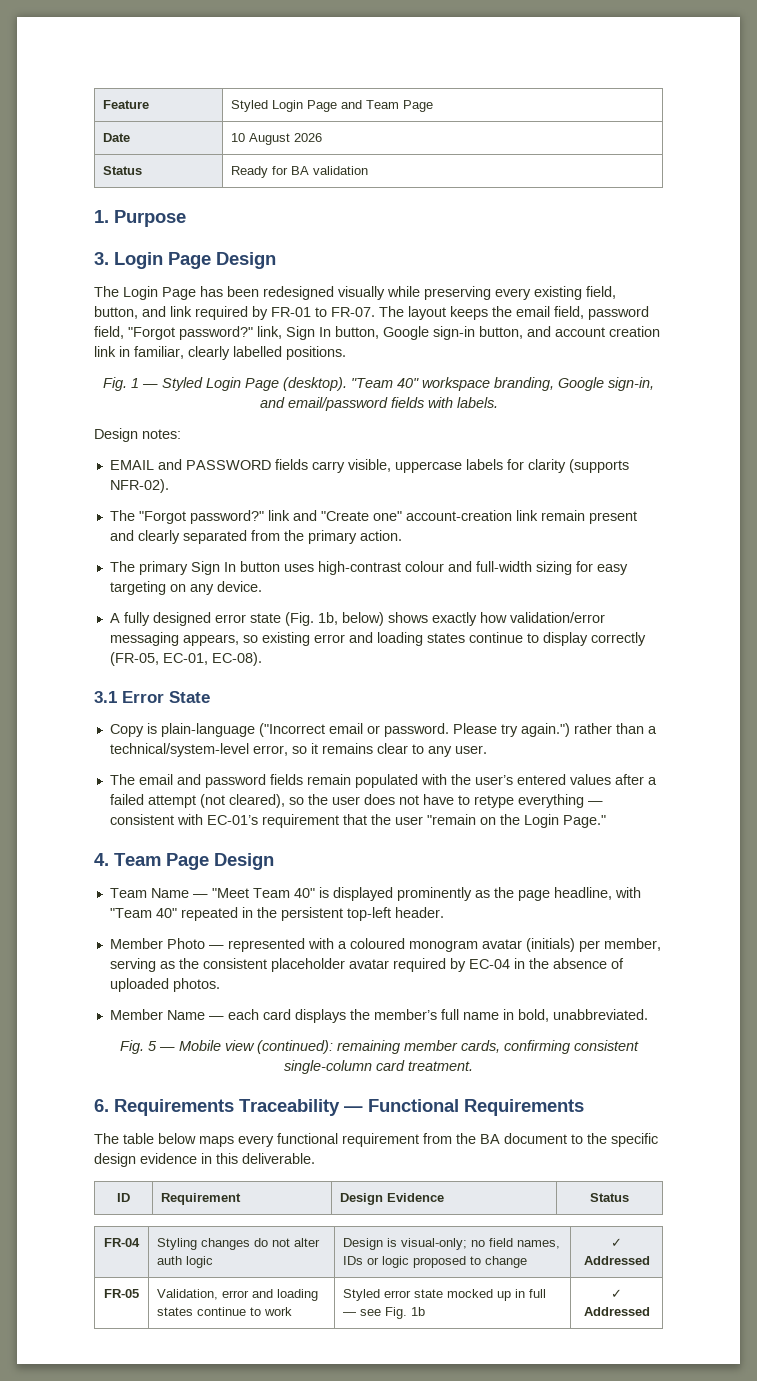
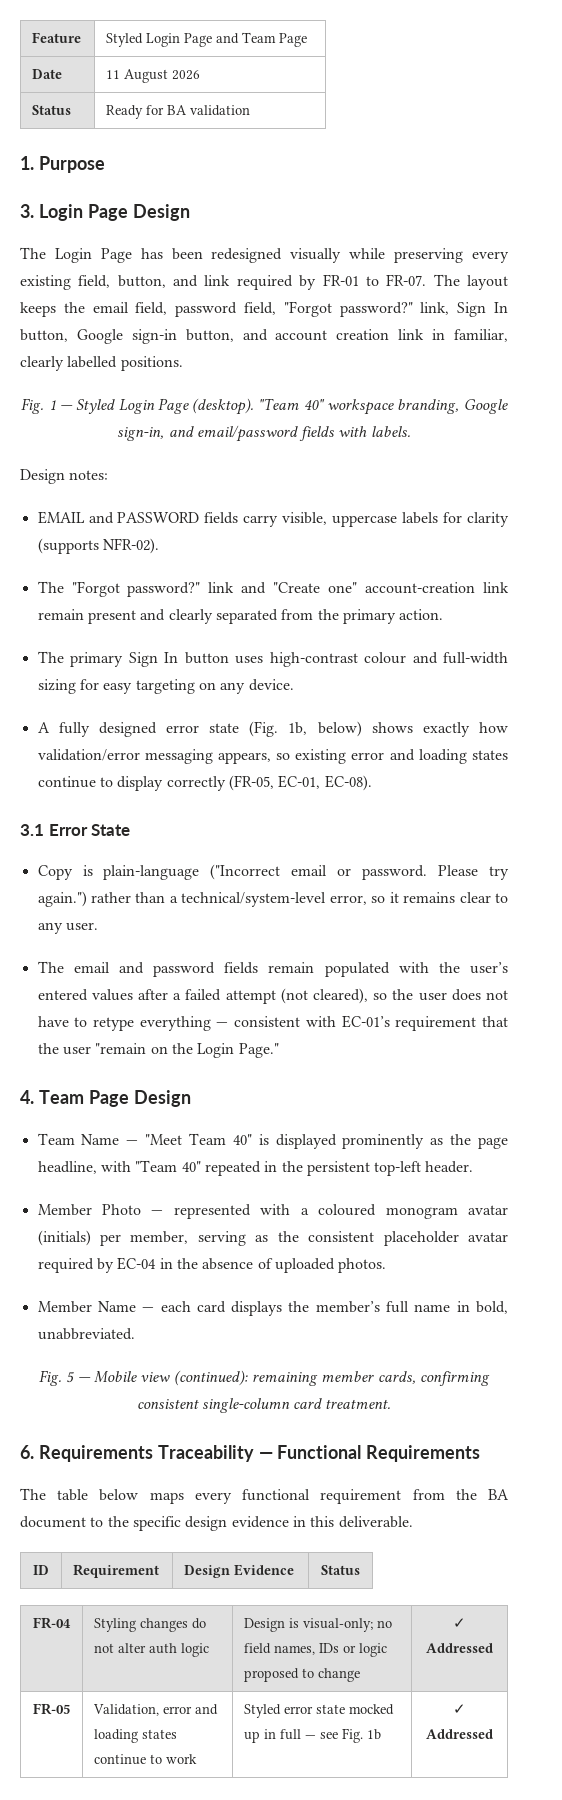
- Date | 10 August 2026
+ Date | 11 August 2026

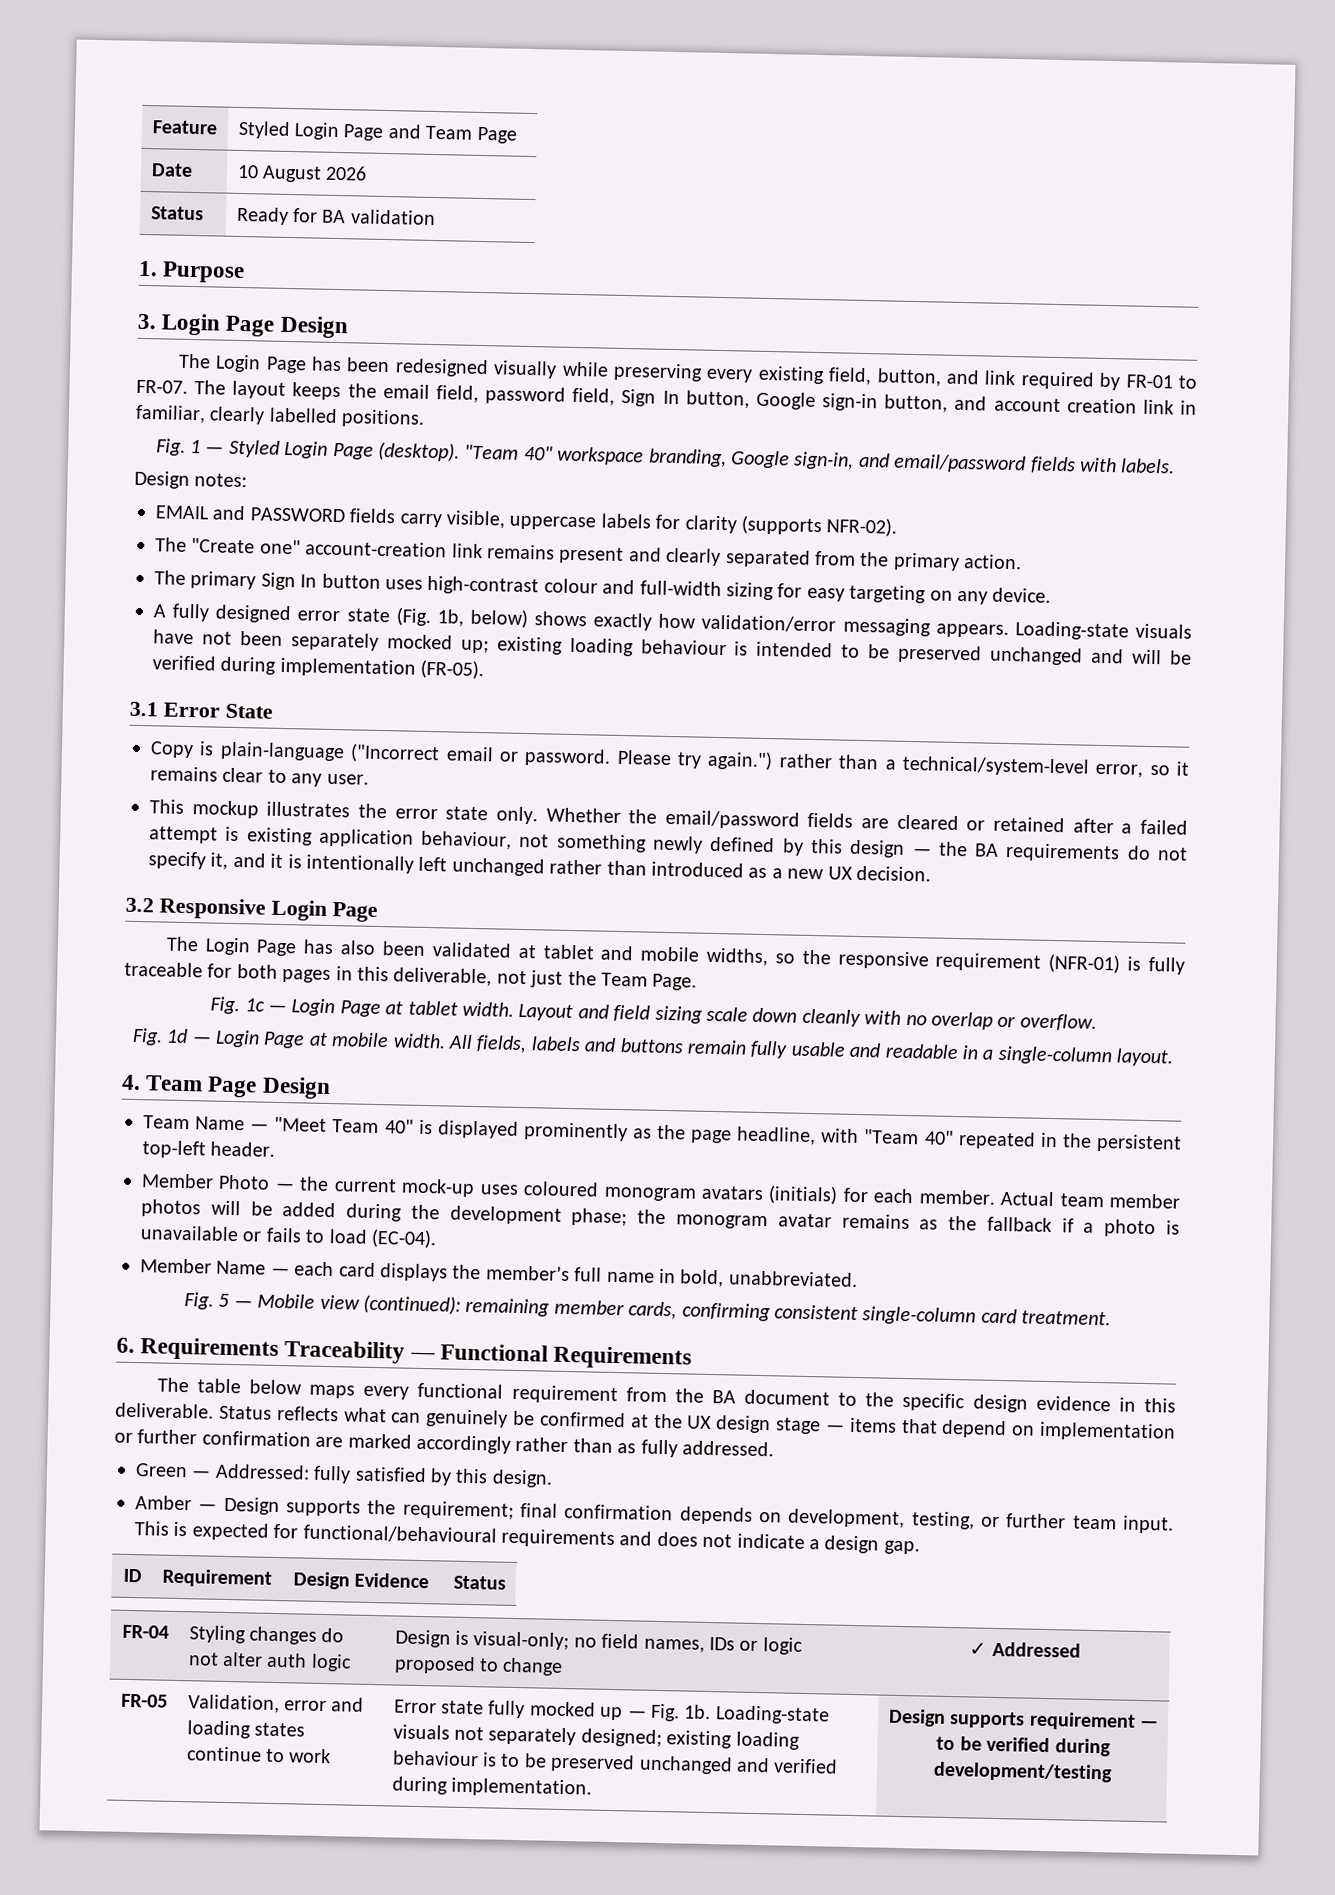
- Date | 11 August 2026
+ Date | 10 August 2026
- The layout keeps the email field, password field, "Forgot password?" link, Sign In button, Google sign-in button, and account creation link in familiar, clearly labelled positions.
+ The layout keeps the email field, password field, Sign In button, Google sign-in button, and account creation link in familiar, clearly labelled positions.
- The "Forgot password?" link and "Create one" account-creation link remain present and clearly separated from the primary action.
+ The "Create one" account-creation link remains present and clearly separated from the primary action.
- A fully designed error state (Fig. 1b, below) shows exactly how validation/error messaging appears, so existing error and loading states continue to display correctly (FR-05, EC-01, EC-08).
+ A fully designed error state (Fig. 1b, below) shows exactly how validation/error messaging appears. Loading-state visuals have not been separately mocked up; existing loading behaviour is intended to be preserved unchanged and will be verified during implementation (FR-05).
- The email and password fields remain populated with the user’s entered values after a failed attempt (not cleared), so the user does not have to retype everything — consistent with EC-01’s requirement that the user "remain on the Login Page."
+ This mockup illustrates the error state only. Whether the email/password fields are cleared or retained after a failed attempt is existing application behaviour, not something newly defined by this design — the BA requirements do not specify it, and it is intentionally left unchanged rather than introduced as a new UX decision.
+ 3.2 Responsive Login Page
+ The Login Page has also been validated at tablet and mobile widths, so the responsive requirement (NFR-01) is fully traceable for both pages in this deliverable, not just the Team Page.
+ Fig. 1c — Login Page at tablet width. Layout and field sizing scale down cleanly with no overlap or overflow.
+ Fig. 1d — Login Page at mobile width. All fields, labels and buttons remain fully usable and readable in a single-column layout.
- Member Photo — represented with a coloured monogram avatar (initials) per member, serving as the consistent placeholder avatar required by EC-04 in the absence of uploaded photos.
+ Member Photo — the current mock-up uses coloured monogram avatars (initials) for each member. Actual team member photos will be added during the development phase; the monogram avatar remains as the fallback if a photo is unavailable or fails to load (EC-04).
+ Status reflects what can genuinely be confirmed at the UX design stage — items that depend on implementation or further confirmation are marked accordingly rather than as fully addressed.
+ Green — Addressed: fully satisfied by this design.
+ Amber — Design supports the requirement; final confirmation depends on development, testing, or further team input. This is expected for functional/behavioural requirements and does not indicate a design gap.
- Styled error state mocked up in full — see Fig. 1b | ✓ Addressed
+ Error state fully mocked up — Fig. 1b. Loading-state visuals not separately designed; existing loading behaviour is to be preserved unchanged and verified during implementation. | Design supports requirement — to be verified during development/testing

